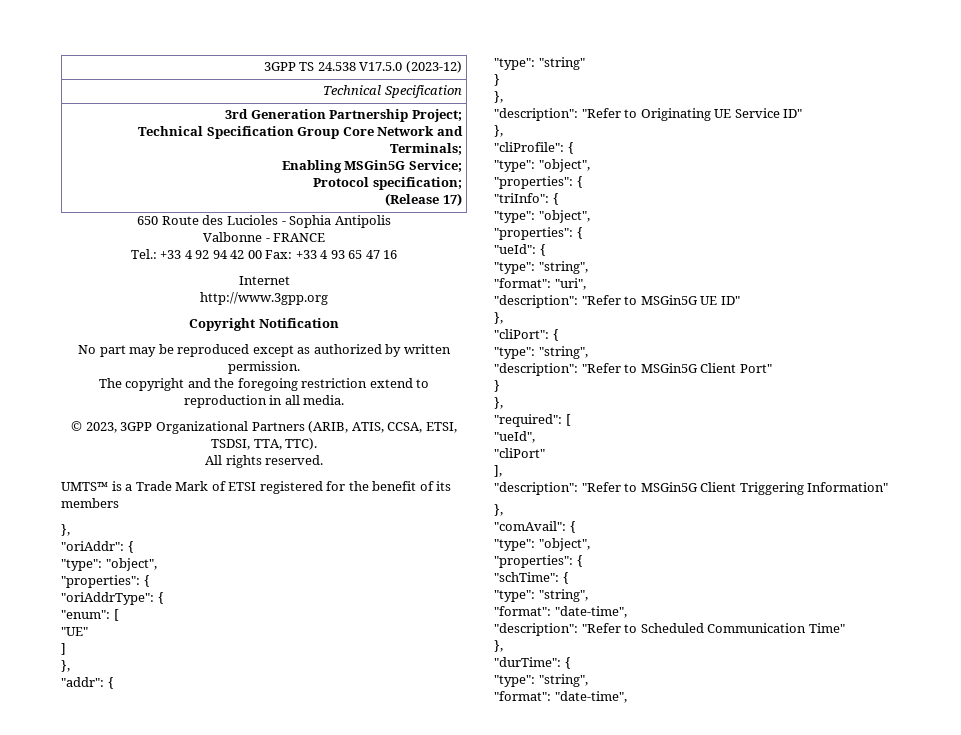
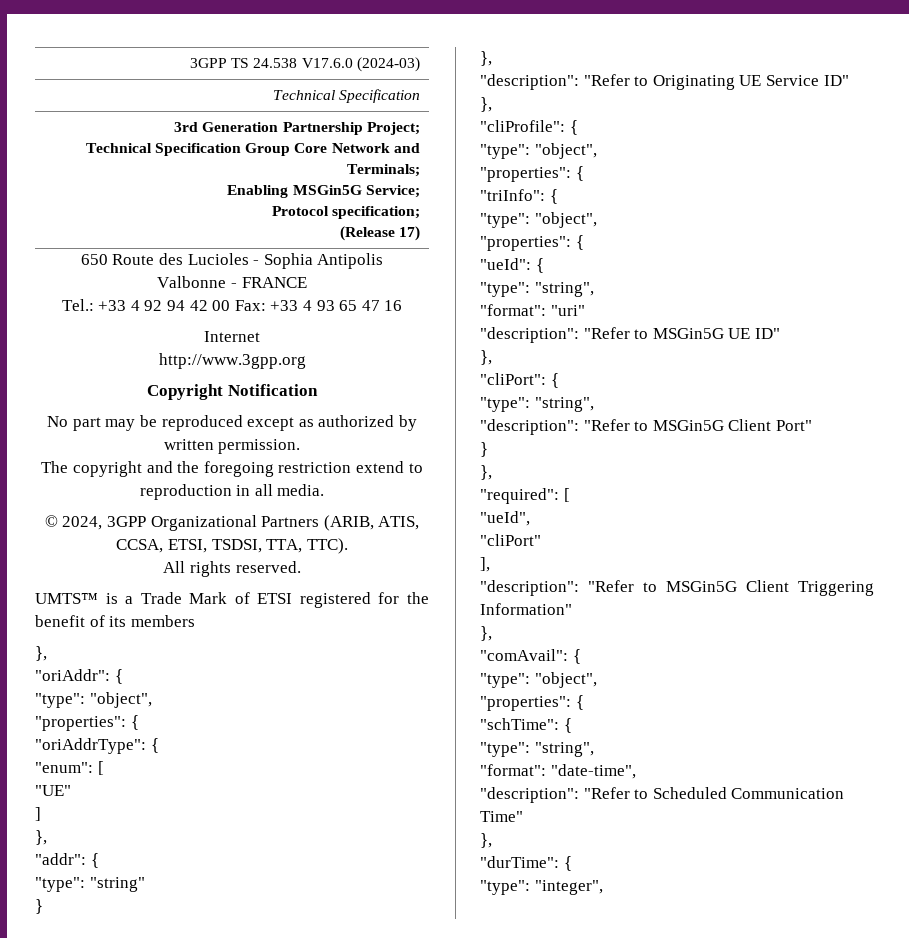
- 3GPP TS 24.538 V17.5.0 (2023-12)
+ 3GPP TS 24.538 V17.6.0 (2024-03)
- © 2023, 3GPP Organizational Partners (ARIB, ATIS, CCSA, ETSI, TSDSI, TTA, TTC).
+ © 2024, 3GPP Organizational Partners (ARIB, ATIS, CCSA, ETSI, TSDSI, TTA, TTC).
- "format": "uri",
+ "format": "uri"
  "durTime": {
- "type": "string",
- "format": "date-time",
+ "type": "integer",

